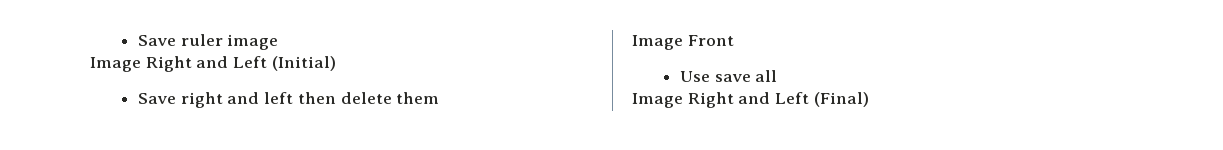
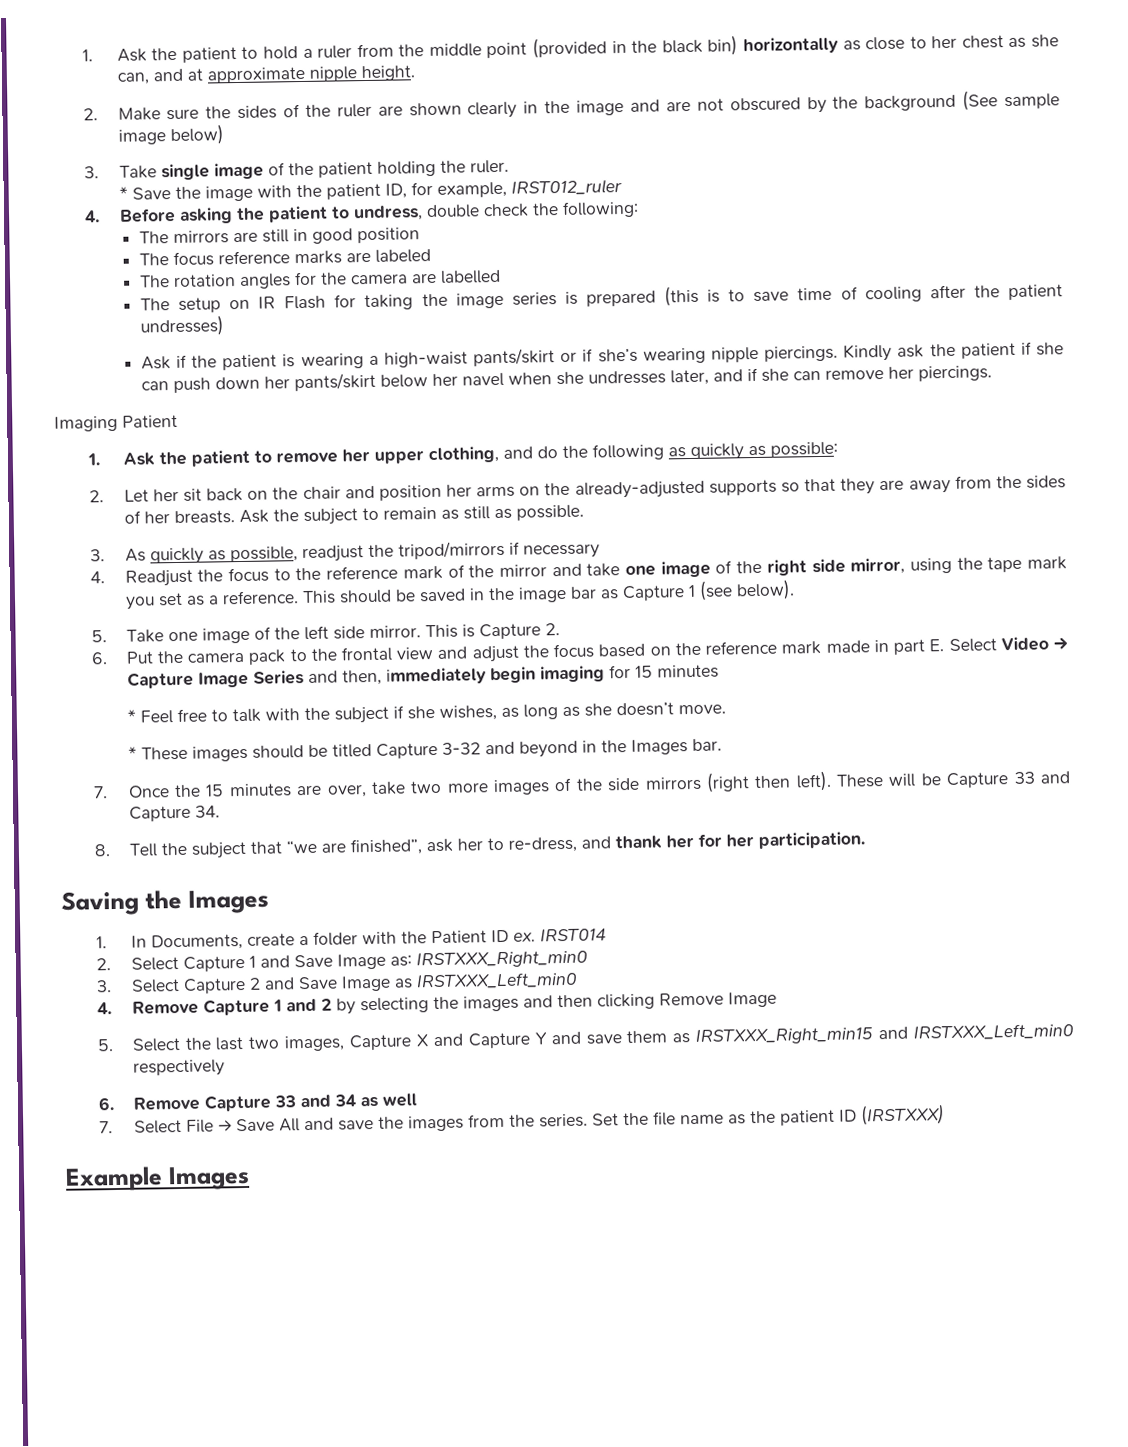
- Save ruler image
- Image Right and Left (Initial)
- Save right and left then delete them
- Image Front
- Use save all
- Image Right and Left (Final)
+ 1. Ask the patient to hold a ruler from the middle point (provided in the black bin) horizontally as close to her chest as she can, and at approximate nipple height.
+ 2. Make sure the sides of the ruler are shown clearly in the image and are not obscured by the background (See sample image below)
+ 3. Take single image of the patient holding the ruler.
+ * Save the image with the patient ID, for example, IRST012_ruler
+ 4. Before asking the patient to undress, double check the following:
+ The mirrors are still in good position
+ The focus reference marks are labeled
+ The rotation angles for the camera are labelled
+ The setup on IR Flash for taking the image series is prepared (this is to save time of cooling after the patient undresses)
+ Ask if the patient is wearing a high-waist pants/skirt or if she’s wearing nipple piercings. Kindly ask the patient if she can push down her pants/skirt below her navel when she undresses later, and if she can remove her piercings.
+ Imaging Patient
+ 1. Ask the patient to remove her upper clothing, and do the following as quickly as possible:
+ 2. Let her sit back on the chair and position her arms on the already-adjusted supports so that they are away from the sides of her breasts. Ask the subject to remain as still as possible.
+ 3. As quickly as possible, readjust the tripod/mirrors if necessary
+ 4. Readjust the focus to the reference mark of the mirror and take one image of the right side mirror, using the tape mark you set as a reference. This should be saved in the image bar as Capture 1 (see below).
+ 5. Take one image of the left side mirror. This is Capture 2.
+ 6. Put the camera pack to the frontal view and adjust the focus based on the reference mark made in part E. Select Video → Capture Image Series and then, immediately begin imaging for 15 minutes
+ * Feel free to talk with the subject if she wishes, as long as she doesn’t move.
+ * These images should be titled Capture 3-32 and beyond in the Images bar.
+ 7. Once the 15 minutes are over, take two more images of the side mirrors (right then left). These will be Capture 33 and Capture 34.
+ 8. Tell the subject that “we are finished”, ask her to re-dress, and thank her for her participation.
+ Saving the Images
+ 1. In Documents, create a folder with the Patient ID ex. IRST014
+ 2. Select Capture 1 and Save Image as: IRSTXXX_Right_min0
+ 3. Select Capture 2 and Save Image as IRSTXXX_Left_min0
+ 4. Remove Capture 1 and 2 by selecting the images and then clicking Remove Image
+ 5. Select the last two images, Capture X and Capture Y and save them as IRSTXXX_Right_min15 and IRSTXXX_Left_min0 respectively
+ 6. Remove Capture 33 and 34 as well
+ 7. Select File → Save All and save the images from the series. Set the file name as the patient ID (IRSTXXX)
+ Example Images

